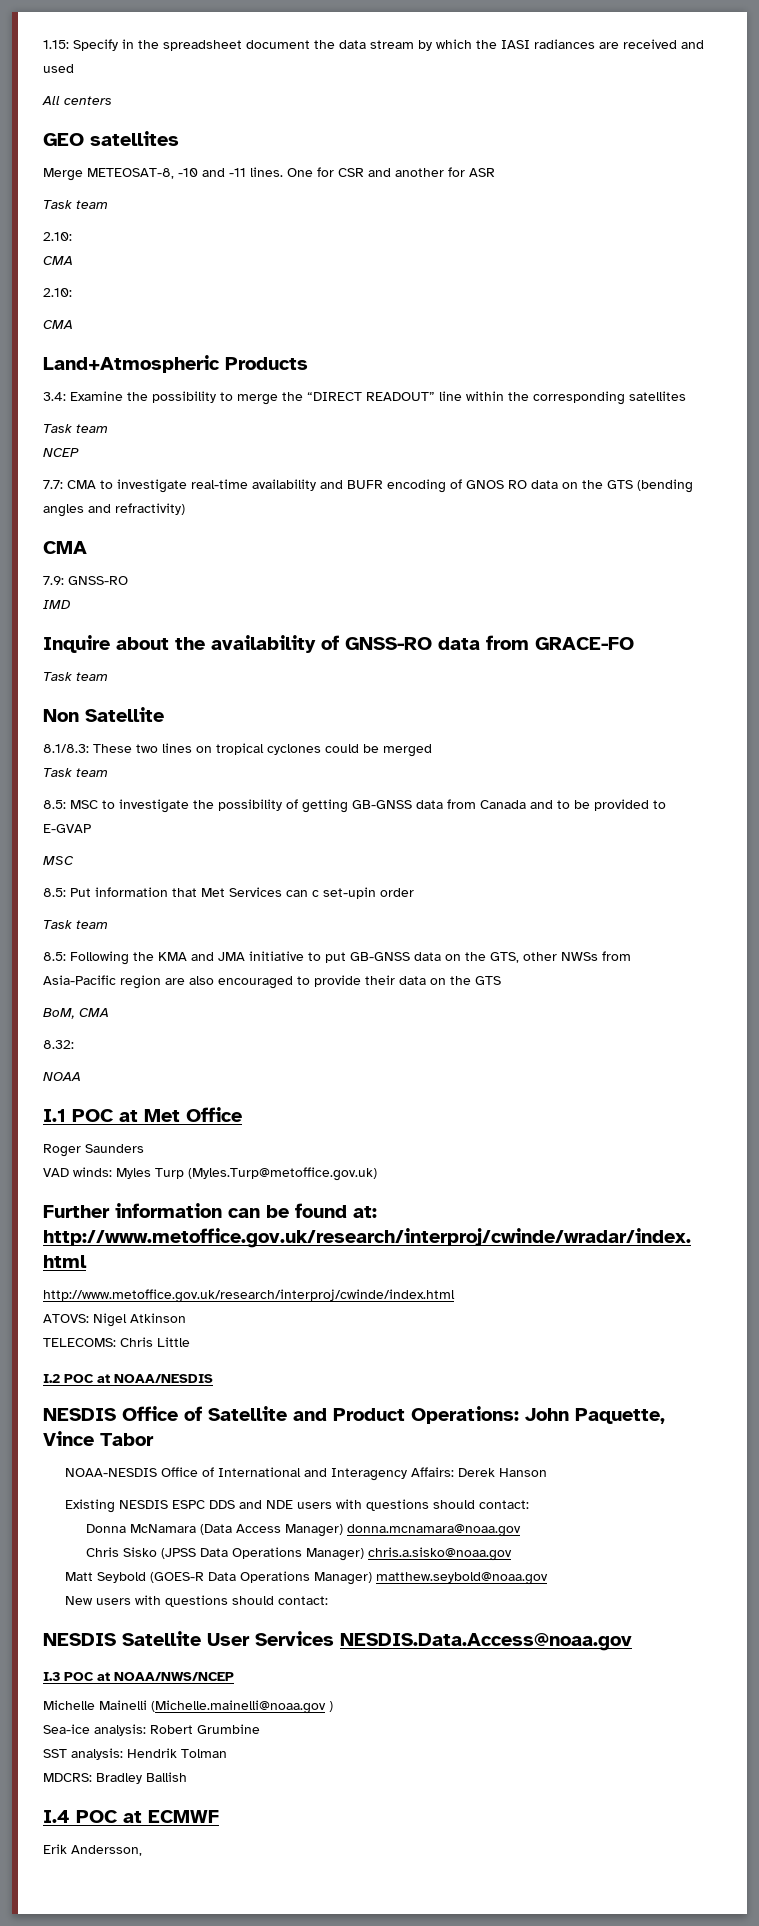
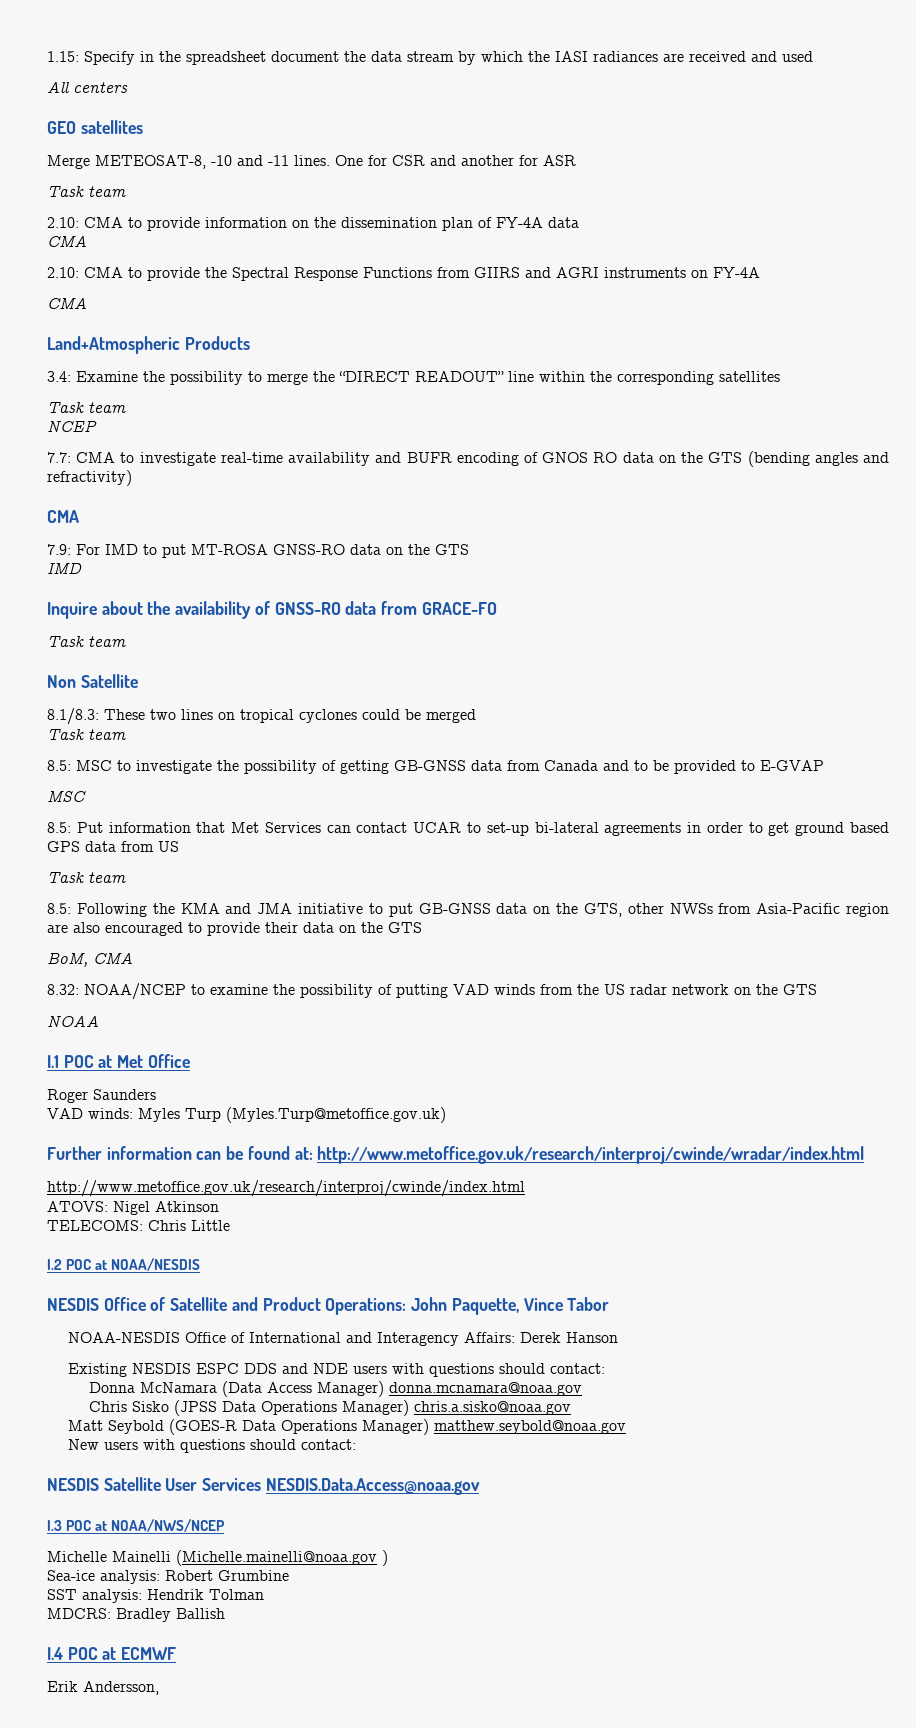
  One for CSR and another for ASR
  Task team
- 2.10:
+ 2.10: CMA to provide information on the dissemination plan of FY-4A data
  CMA
- 2.10:
+ 2.10: CMA to provide the Spectral Response Functions from GIIRS and AGRI instruments on FY-4A
- 7.9: GNSS-RO
+ 7.9: For IMD to put MT-ROSA GNSS-RO data on the GTS
- 8.5: Put information that Met Services can c set-upin order
+ 8.5: Put information that Met Services can contact UCAR to set-up bi-lateral agreements in order to get ground based GPS data from US
- 8.32:
+ 8.32: NOAA/NCEP to examine the possibility of putting VAD winds from the US radar network on the GTS

